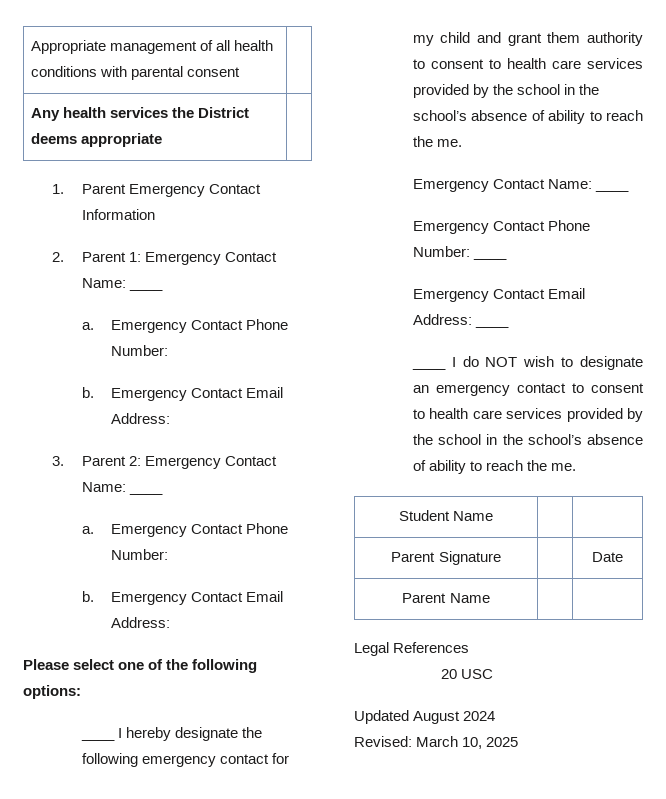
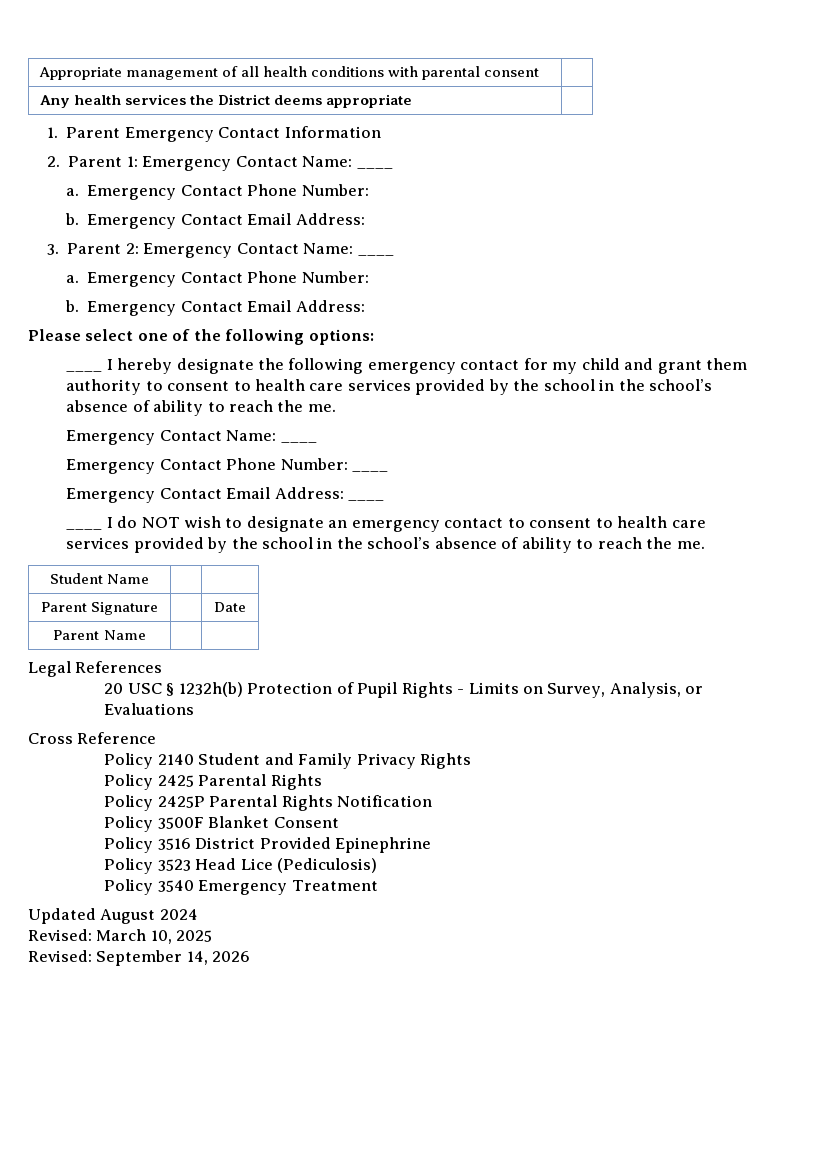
- 20 USC
+ 20 USC § 1232h(b) Protection of Pupil Rights - Limits on Survey, Analysis, or Evaluations
+ Cross Reference
+ Policy 2140 Student and Family Privacy Rights
+ Policy 2425 Parental Rights
+ Policy 2425P Parental Rights Notification
+ Policy 3500F Blanket Consent
+ Policy 3516 District Provided Epinephrine
+ Policy 3523 Head Lice (Pediculosis)
+ Policy 3540 Emergency Treatment
+ Revised: September 14, 2026

